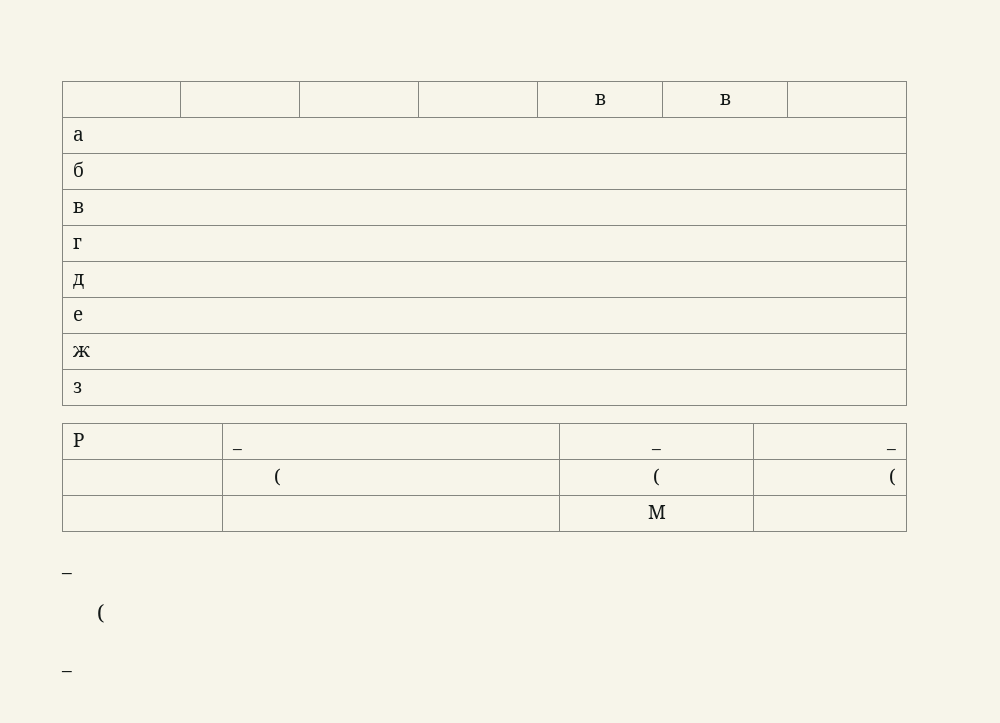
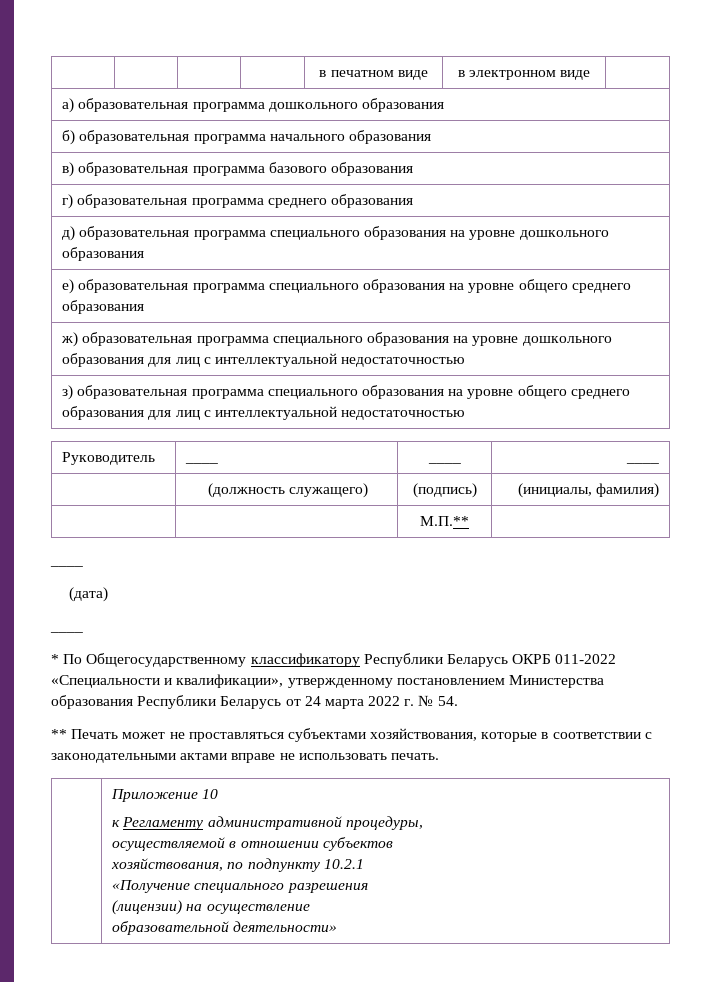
- | | | | в | в |
- а
- б
- в
- г
- д
- е
- ж
- з
- Р | _ | _ | _
- | ( | ( | (
- | | М |
- _
- (
- _
+ | | | | в печатном виде | в электронном виде |
+ а) образовательная программа дошкольного образования
+ б) образовательная программа начального образования
+ в) образовательная программа базового образования
+ г) образовательная программа среднего образования
+ д) образовательная программа специального образования на уровне дошкольного образования
+ е) образовательная программа специального образования на уровне общего среднего образования
+ ж) образовательная программа специального образования на уровне дошкольного образования для лиц с интеллектуальной недостаточностью
+ з) образовательная программа специального образования на уровне общего среднего образования для лиц с интеллектуальной недостаточностью
+ Руководитель | ____ | ____ | ____
+ | (должность служащего) | (подпись) | (инициалы, фамилия)
+ | | М.П.** |
+ ____
+ (дата)
+ ____
+ * По Общегосударственному классификатору Республики Беларусь ОКРБ 011-2022 «Специальности и квалификации», утвержденному постановлением Министерства образования Республики Беларусь от 24 марта 2022 г. № 54.
+ ** Печать может не проставляться субъектами хозяйствования, которые в соответствии с законодательными актами вправе не использовать печать.
+ | Приложение 10
+ к Регламенту административной процедуры,
+ осуществляемой в отношении субъектов
+ хозяйствования, по подпункту 10.2.1
+ «Получение специального разрешения
+ (лицензии) на осуществление
+ образовательной деятельности»

